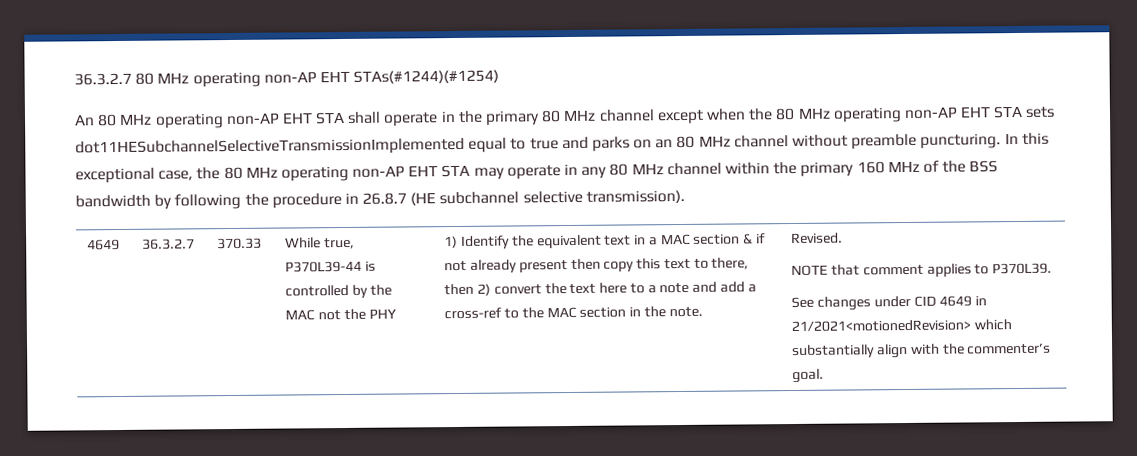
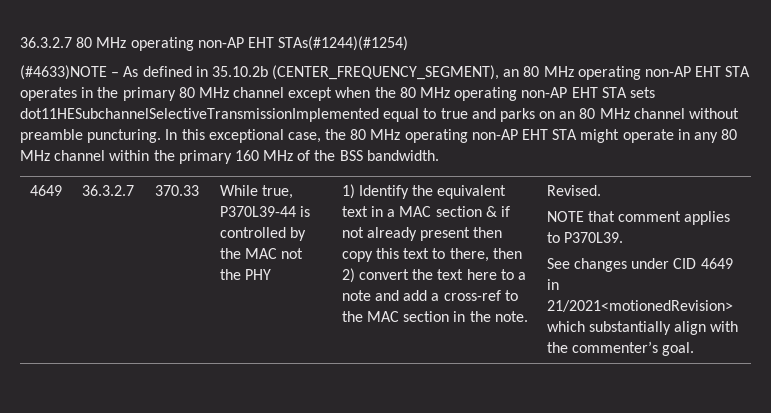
- An 80 MHz operating non-AP EHT STA shall operate in the primary 80 MHz channel except when the 80 MHz operating non-AP EHT STA sets dot11HESubchannelSelectiveTransmissionImplemented equal to true and parks on an 80 MHz channel without preamble puncturing.
+ (#4633)NOTE – As defined in 35.10.2b (CENTER_FREQUENCY_SEGMENT), an 80 MHz operating non-AP EHT STA operates in the primary 80 MHz channel except when the 80 MHz operating non-AP EHT STA sets dot11HESubchannelSelectiveTransmissionImplemented equal to true and parks on an 80 MHz channel without preamble puncturing.
- In this exceptional case, the 80 MHz operating non-AP EHT STA may operate in any 80 MHz channel within the primary 160 MHz of the BSS bandwidth by following the procedure in 26.8.7 (HE subchannel selective transmission).
+ In this exceptional case, the 80 MHz operating non-AP EHT STA might operate in any 80 MHz channel within the primary 160 MHz of the BSS bandwidth.

